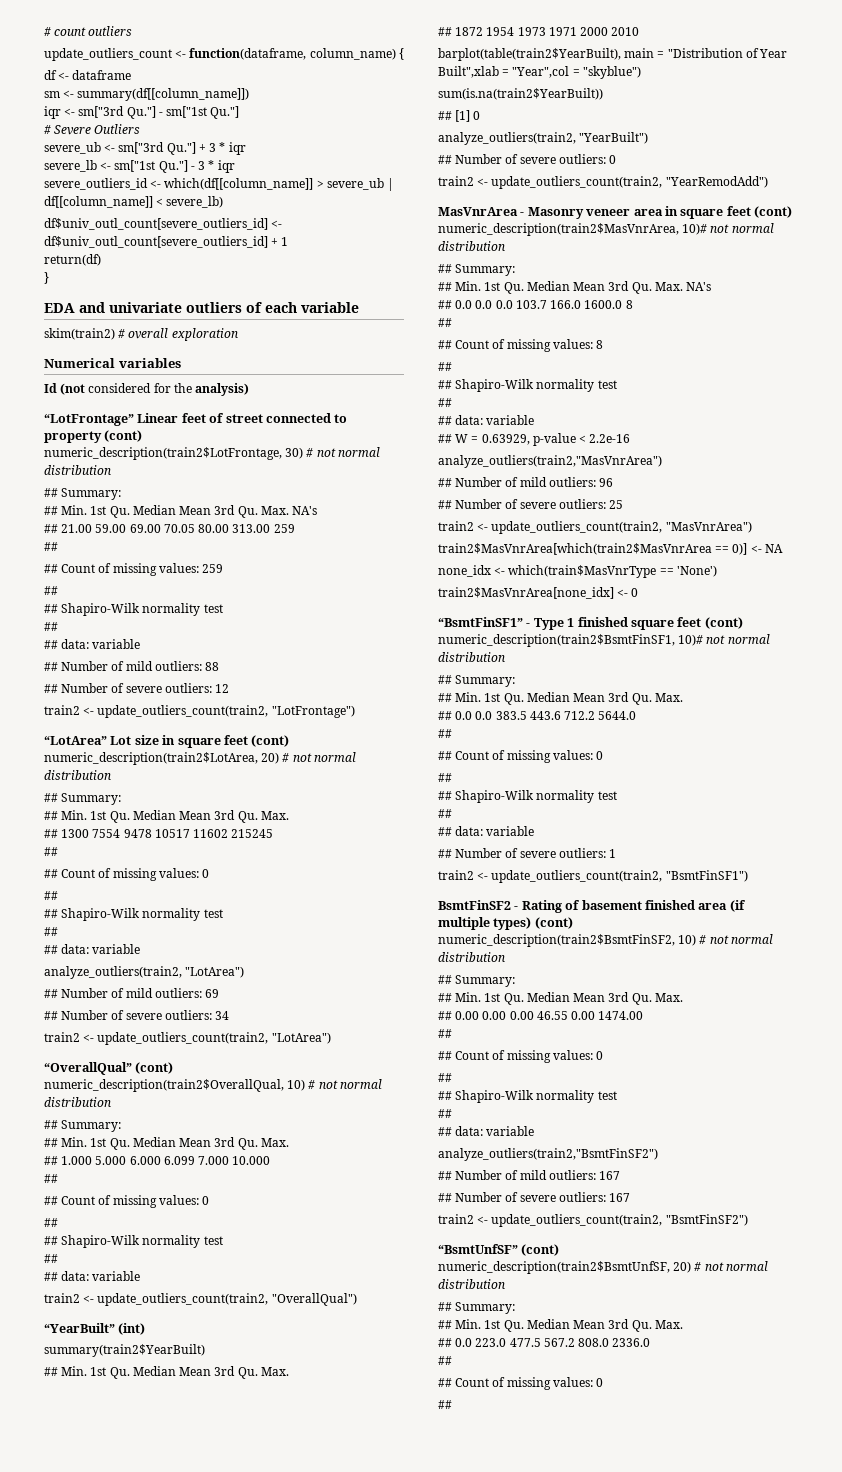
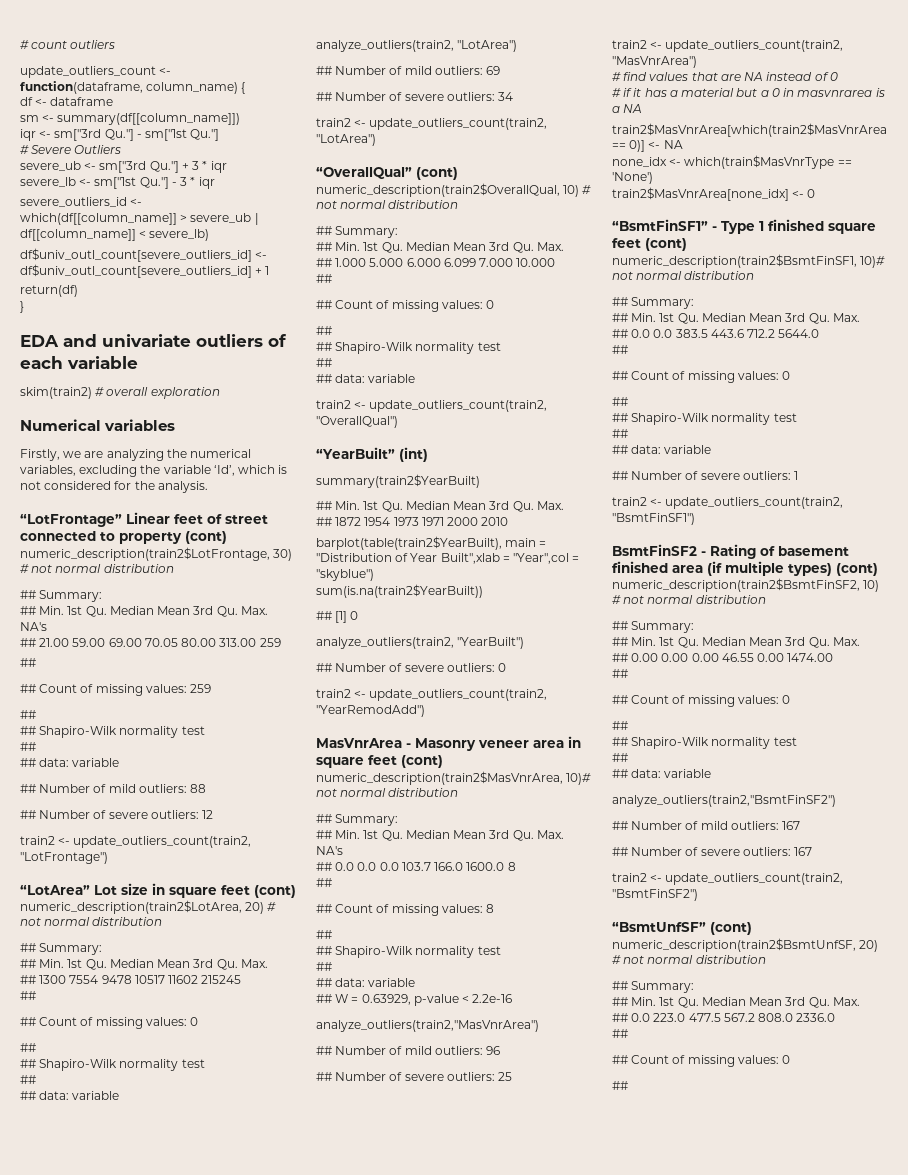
- Id (not considered for the analysis)
+ Firstly, we are analyzing the numerical variables, excluding the variable ‘Id’, which is not considered for the analysis.
+ # find values that are NA instead of 0
+ # if it has a material but a 0 in masvnrarea is a NA

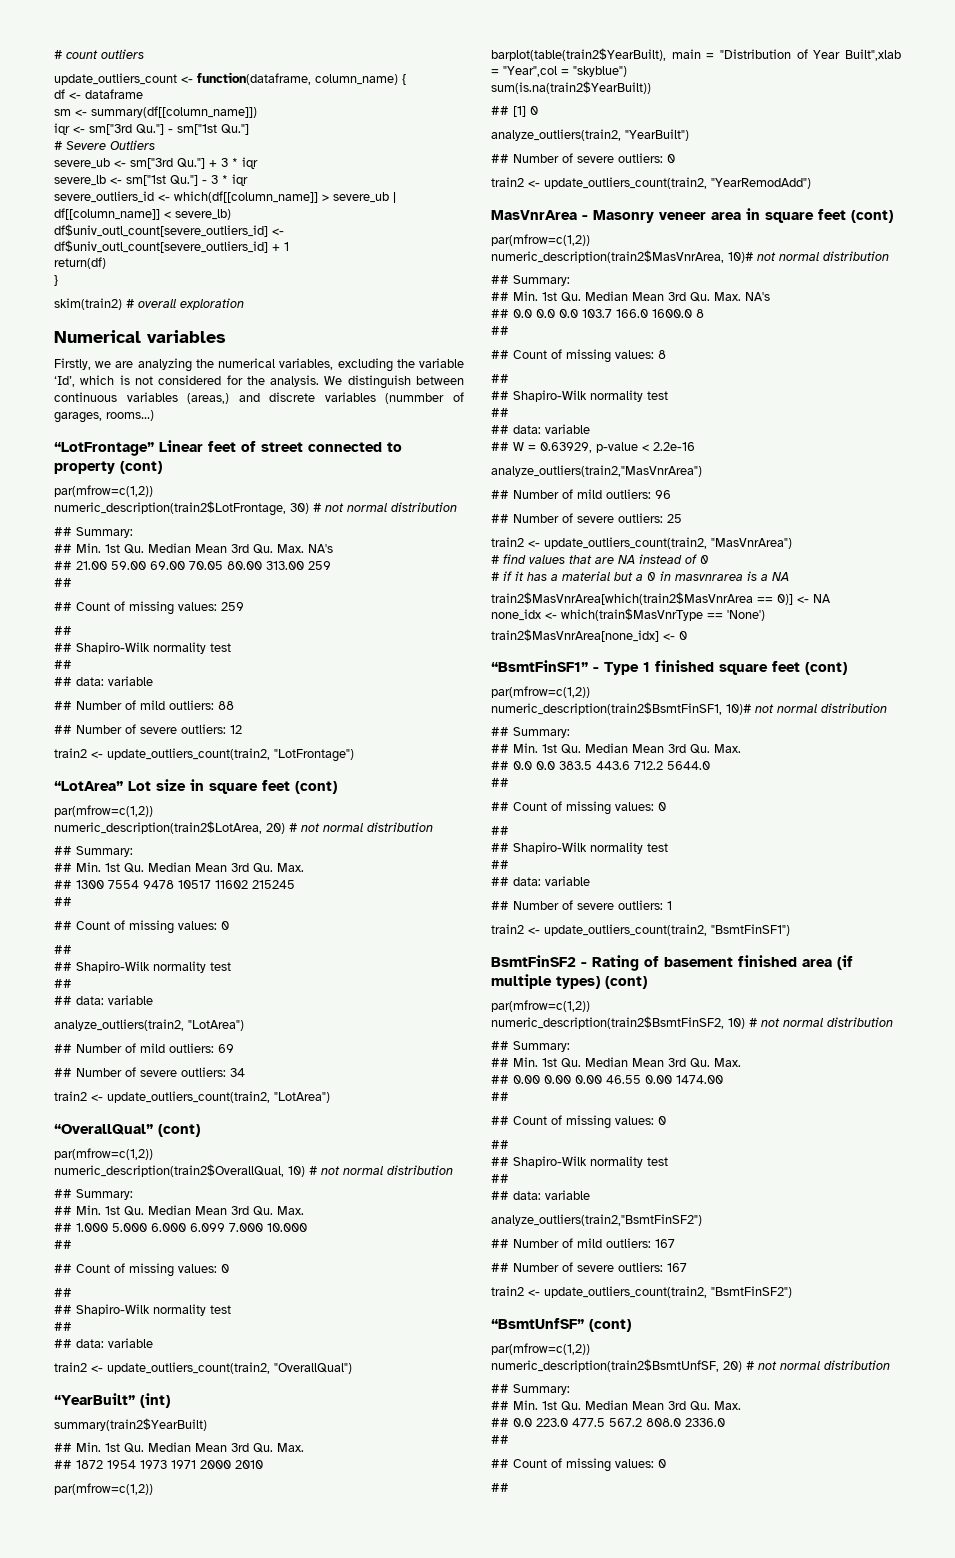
- EDA and univariate outliers of each variable
+ We distinguish between continuous variables (areas,) and discrete variables (nummber of garages, rooms…)
  “LotFrontage” Linear feet of street connected to property (cont)
+ par(mfrow=c(1,2))
  “LotArea” Lot size in square feet (cont)
+ par(mfrow=c(1,2))
  “OverallQual” (cont)
+ par(mfrow=c(1,2))
  ## 1872 1954 1973 1971 2000 2010
+ par(mfrow=c(1,2))
  MasVnrArea - Masonry veneer area in square feet (cont)
+ par(mfrow=c(1,2))
  “BsmtFinSF1” - Type 1 finished square feet (cont)
+ par(mfrow=c(1,2))
  BsmtFinSF2 - Rating of basement finished area (if multiple types) (cont)
+ par(mfrow=c(1,2))
  “BsmtUnfSF” (cont)
+ par(mfrow=c(1,2))

